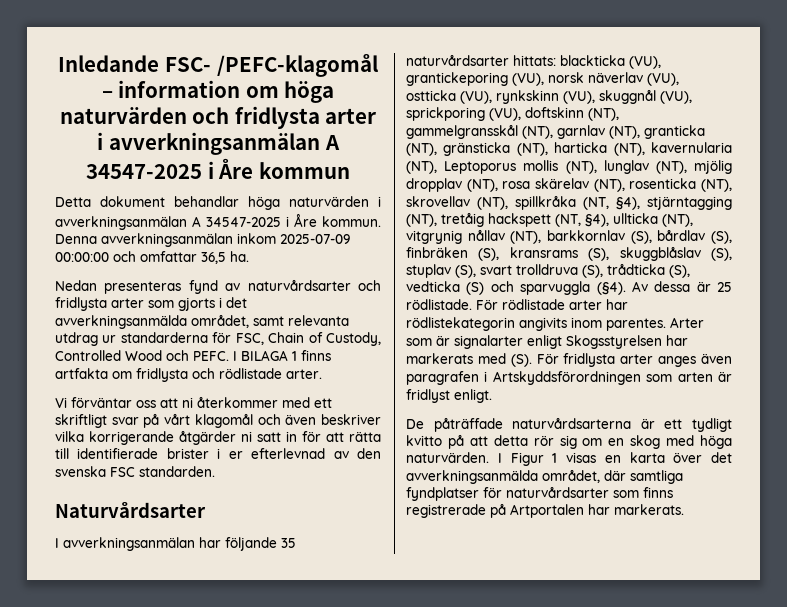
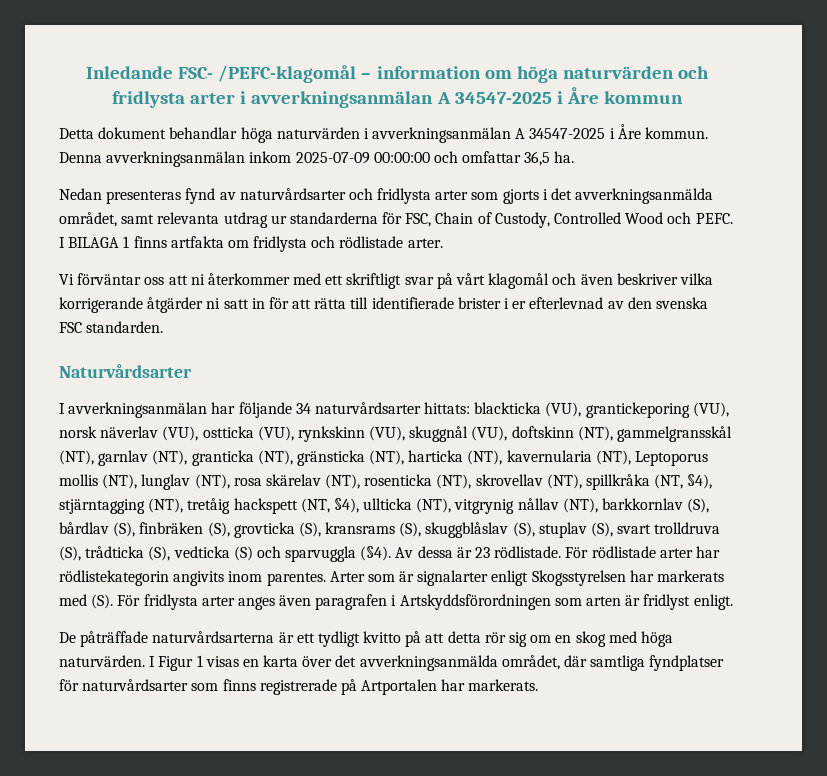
- I avverkningsanmälan har följande 35 naturvårdsarter hittats:
+ I avverkningsanmälan har följande 34 naturvårdsarter hittats:
- blackticka (VU), grantickeporing (VU), norsk näverlav (VU), ostticka (VU), rynkskinn (VU), skuggnål (VU), sprickporing (VU), doftskinn (NT), gammelgransskål (NT), garnlav (NT), granticka (NT), gränsticka (NT), harticka (NT), kavernularia (NT), Leptoporus mollis (NT), lunglav (NT), mjölig dropplav (NT), rosa skärelav (NT), rosenticka (NT), skrovellav (NT), spillkråka (NT, §4), stjärntagging (NT), tretåig hackspett (NT, §4), ullticka (NT), vitgrynig nållav (NT), barkkornlav (S), bårdlav (S), finbräken (S), kransrams (S), skuggblåslav (S), stuplav (S), svart trolldruva (S), trådticka (S), vedticka (S) och sparvuggla (§4).
+ blackticka (VU), grantickeporing (VU), norsk näverlav (VU), ostticka (VU), rynkskinn (VU), skuggnål (VU), doftskinn (NT), gammelgransskål (NT), garnlav (NT), granticka (NT), gränsticka (NT), harticka (NT), kavernularia (NT), Leptoporus mollis (NT), lunglav (NT), rosa skärelav (NT), rosenticka (NT), skrovellav (NT), spillkråka (NT, §4), stjärntagging (NT), tretåig hackspett (NT, §4), ullticka (NT), vitgrynig nållav (NT), barkkornlav (S), bårdlav (S), finbräken (S), grovticka (S), kransrams (S), skuggblåslav (S), stuplav (S), svart trolldruva (S), trådticka (S), vedticka (S) och sparvuggla (§4).
- Av dessa är 25 rödlistade.
+ Av dessa är 23 rödlistade.

